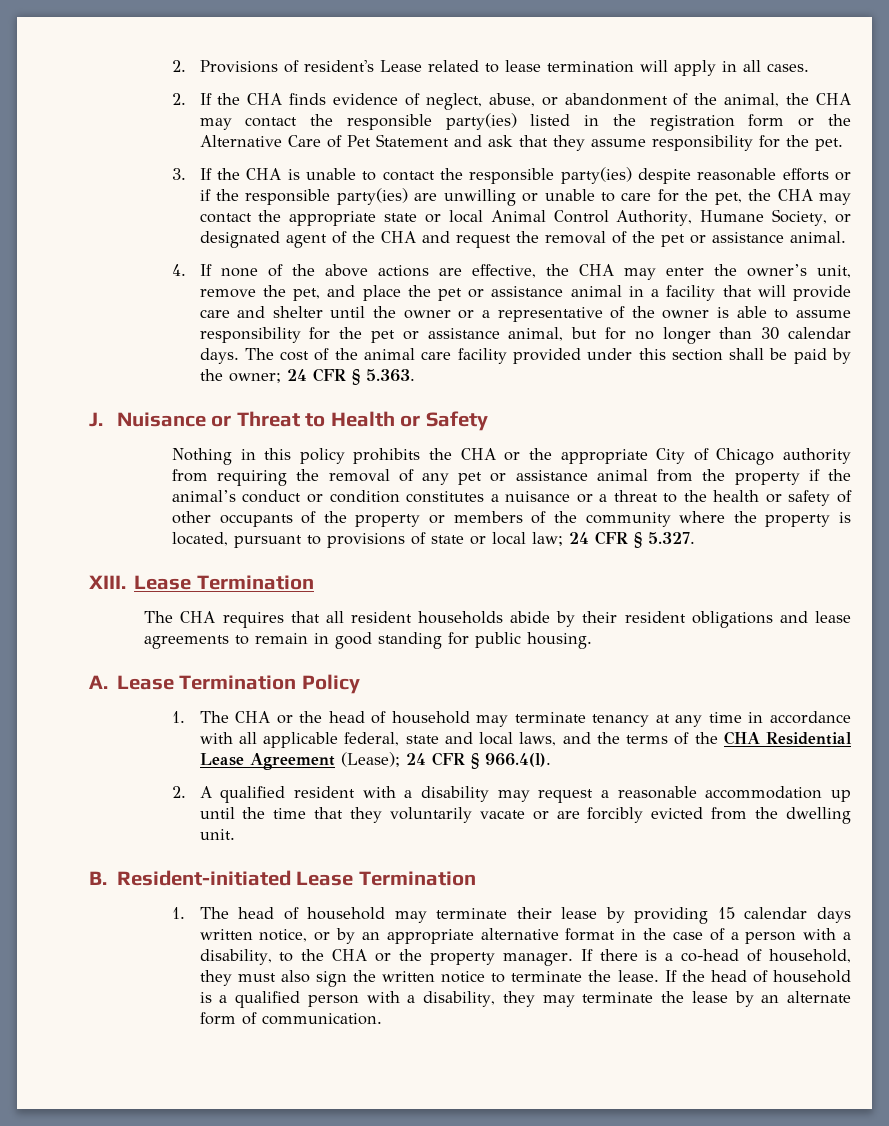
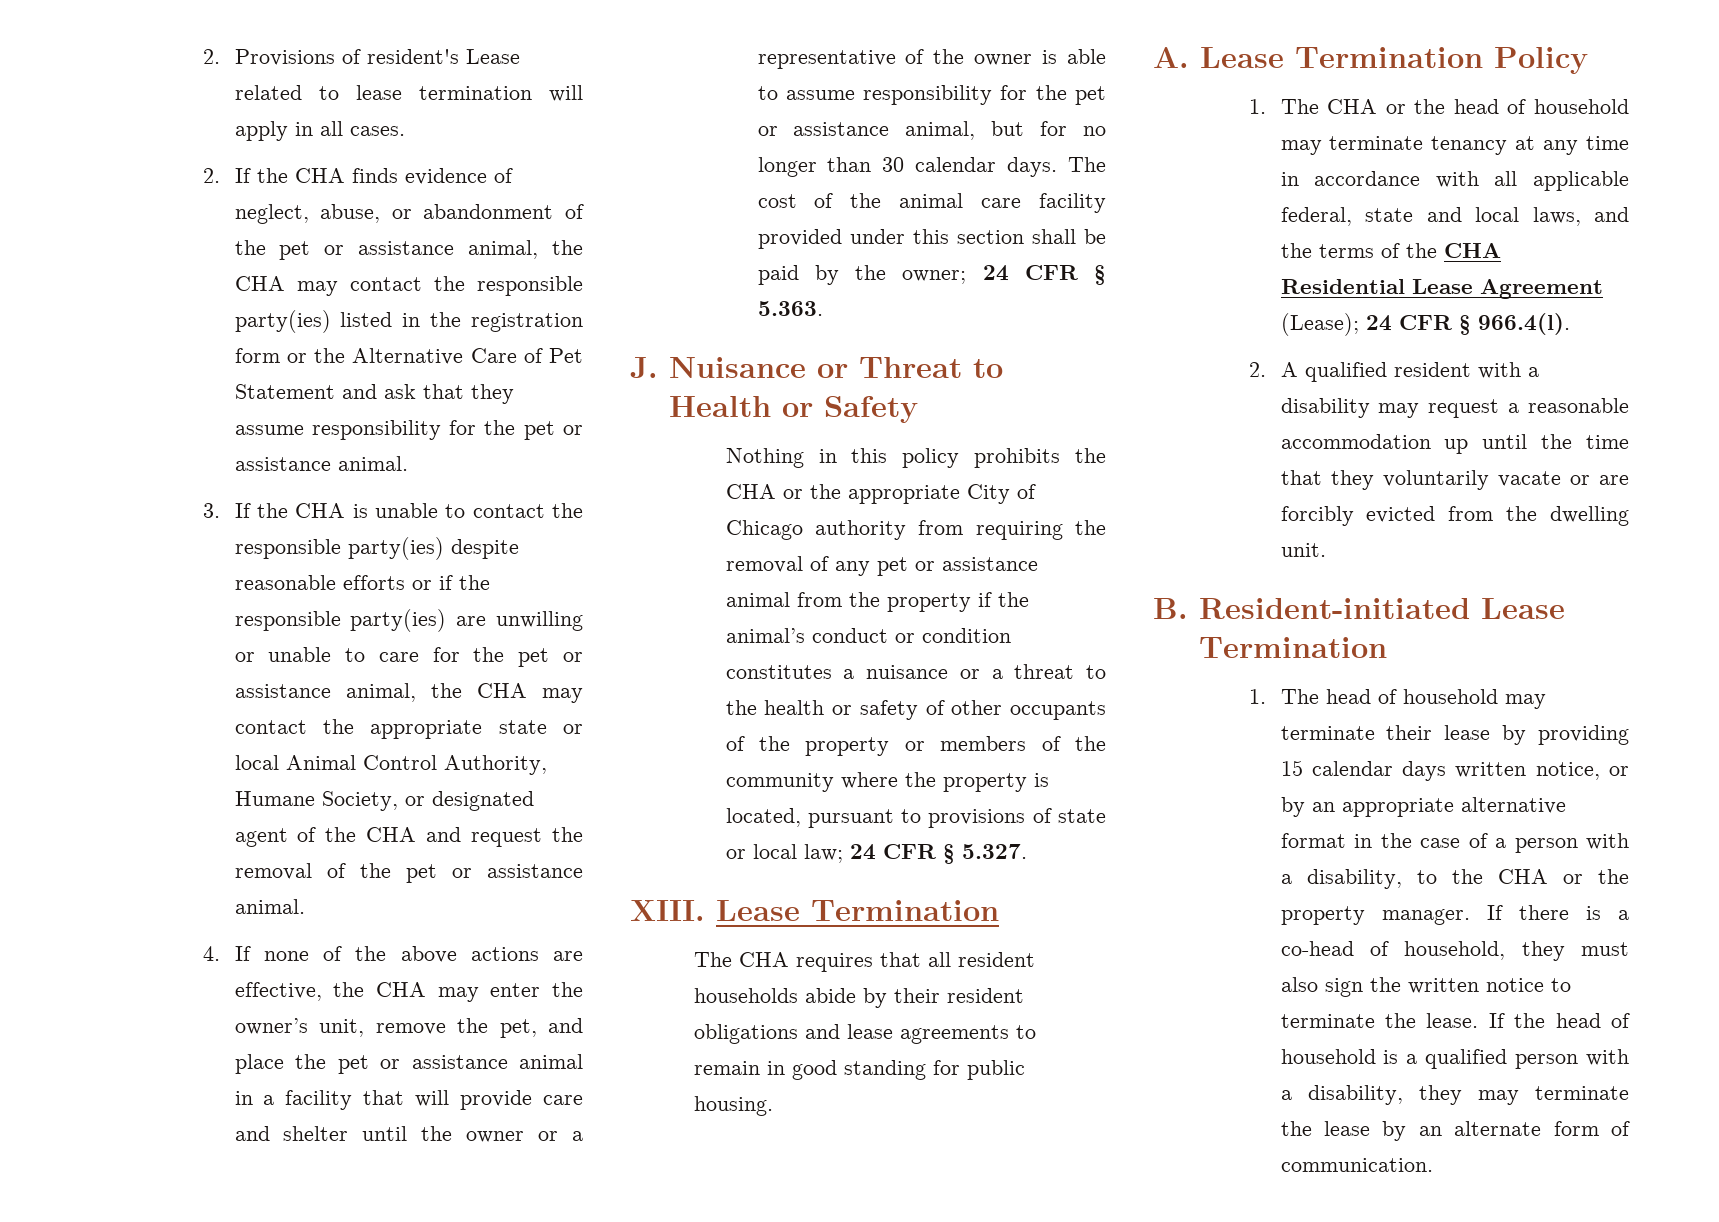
- 2. If the CHA finds evidence of neglect, abuse, or abandonment of the animal, the CHA may contact the responsible party(ies) listed in the registration form or the Alternative Care of Pet Statement and ask that they assume responsibility for the pet.
+ 2. If the CHA finds evidence of neglect, abuse, or abandonment of the pet or assistance animal, the CHA may contact the responsible party(ies) listed in the registration form or the Alternative Care of Pet Statement and ask that they assume responsibility for the pet or assistance animal.
- 3. If the CHA is unable to contact the responsible party(ies) despite reasonable efforts or if the responsible party(ies) are unwilling or unable to care for the pet, the CHA may contact the appropriate state or local Animal Control Authority, Humane Society, or designated agent of the CHA and request the removal of the pet or assistance animal.
+ 3. If the CHA is unable to contact the responsible party(ies) despite reasonable efforts or if the responsible party(ies) are unwilling or unable to care for the pet or assistance animal, the CHA may contact the appropriate state or local Animal Control Authority, Humane Society, or designated agent of the CHA and request the removal of the pet or assistance animal.

